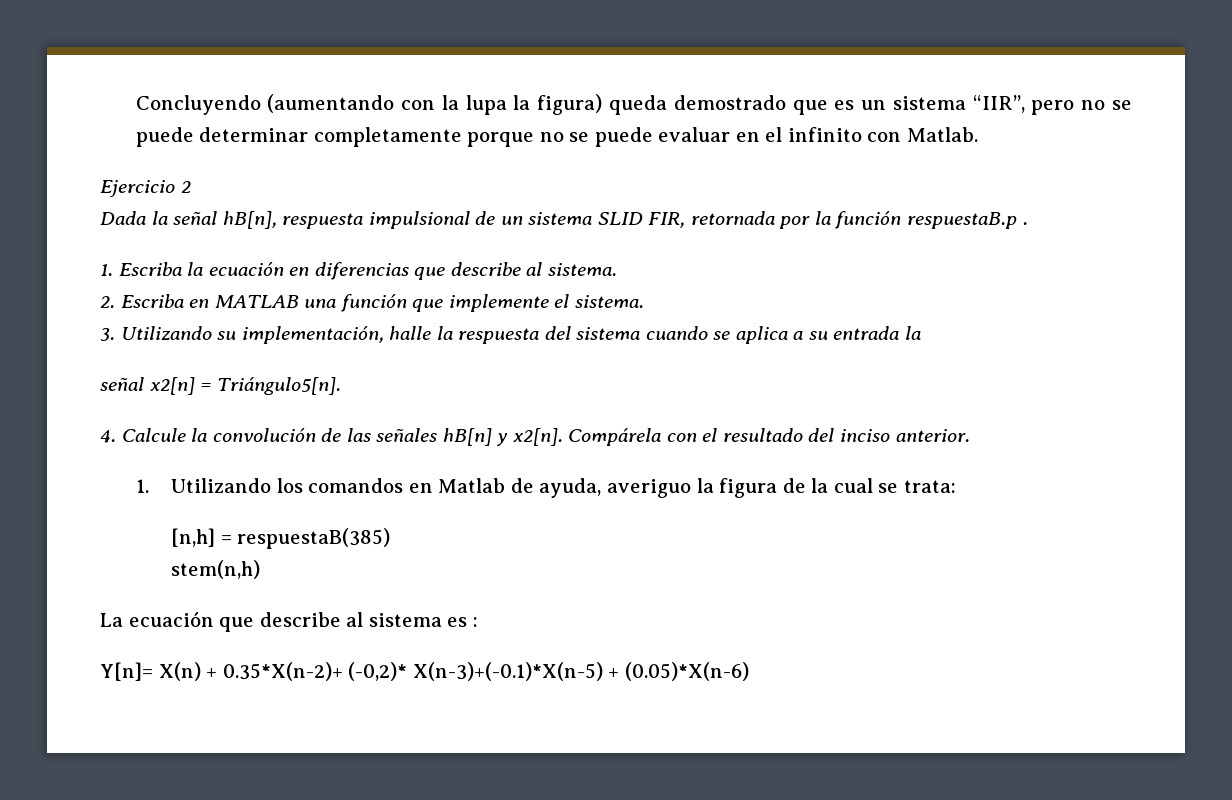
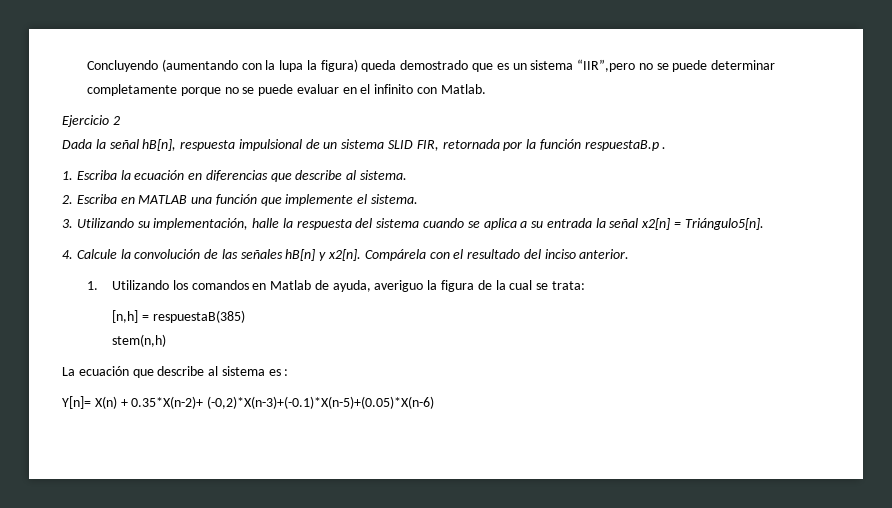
- Concluyendo (aumentando con la lupa la figura) queda demostrado que es un sistema “IIR”, pero no se puede determinar completamente porque no se puede evaluar en el infinito con Matlab.
+ Concluyendo (aumentando con la lupa la figura) queda demostrado que es un sistema “IIR”,pero no se puede determinar completamente porque no se puede evaluar en el infinito con Matlab.
- 3. Utilizando su implementación, halle la respuesta del sistema cuando se aplica a su entrada la
- señal x2[n] = Triángulo5[n].
+ 3. Utilizando su implementación, halle la respuesta del sistema cuando se aplica a su entrada la señal x2[n] = Triángulo5[n].
- Y[n]= X(n) + 0.35*X(n-2)+ (-0,2)* X(n-3)+(-0.1)*X(n-5) + (0.05)*X(n-6)
+ Y[n]= X(n) + 0.35*X(n-2)+ (-0,2)*X(n-3)+(-0.1)*X(n-5)+(0.05)*X(n-6)

